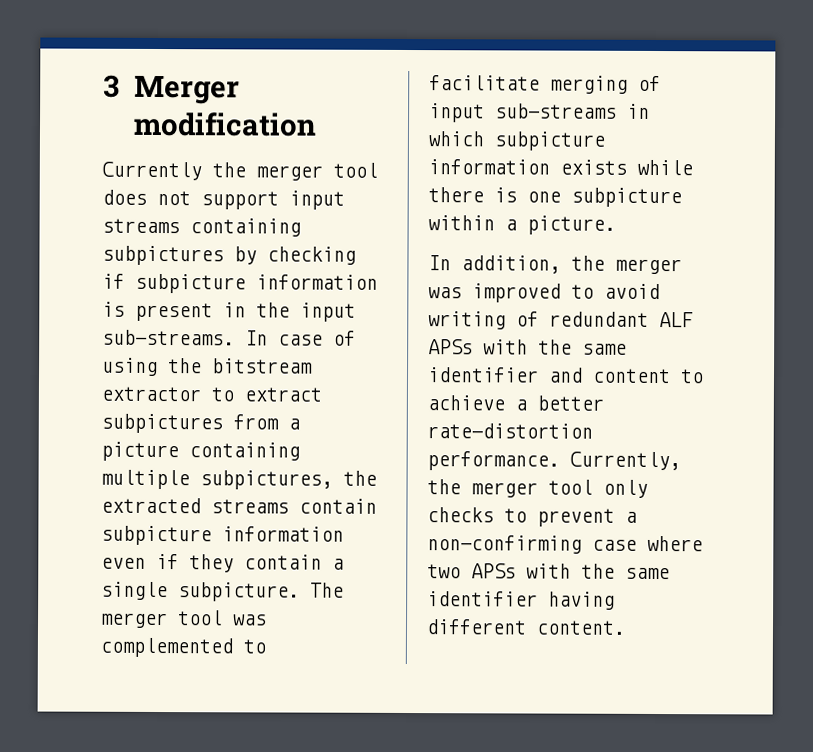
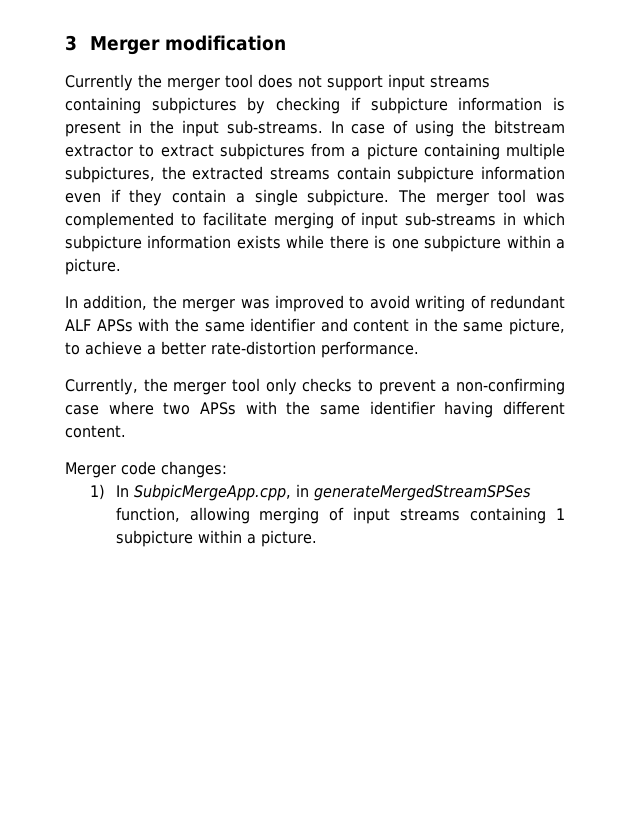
- In addition, the merger was improved to avoid writing of redundant ALF APSs with the same identifier and content to achieve a better rate-distortion performance. Currently, the merger tool only checks to prevent a non-confirming case where two APSs with the same identifier having different content.
+ In addition, the merger was improved to avoid writing of redundant ALF APSs with the same identifier and content in the same picture, to achieve a better rate-distortion performance.
+ Currently, the merger tool only checks to prevent a non-confirming case where two APSs with the same identifier having different content.
+ Merger code changes:
+ 1) In SubpicMergeApp.cpp, in generateMergedStreamSPSes function, allowing merging of input streams containing 1 subpicture within a picture.

